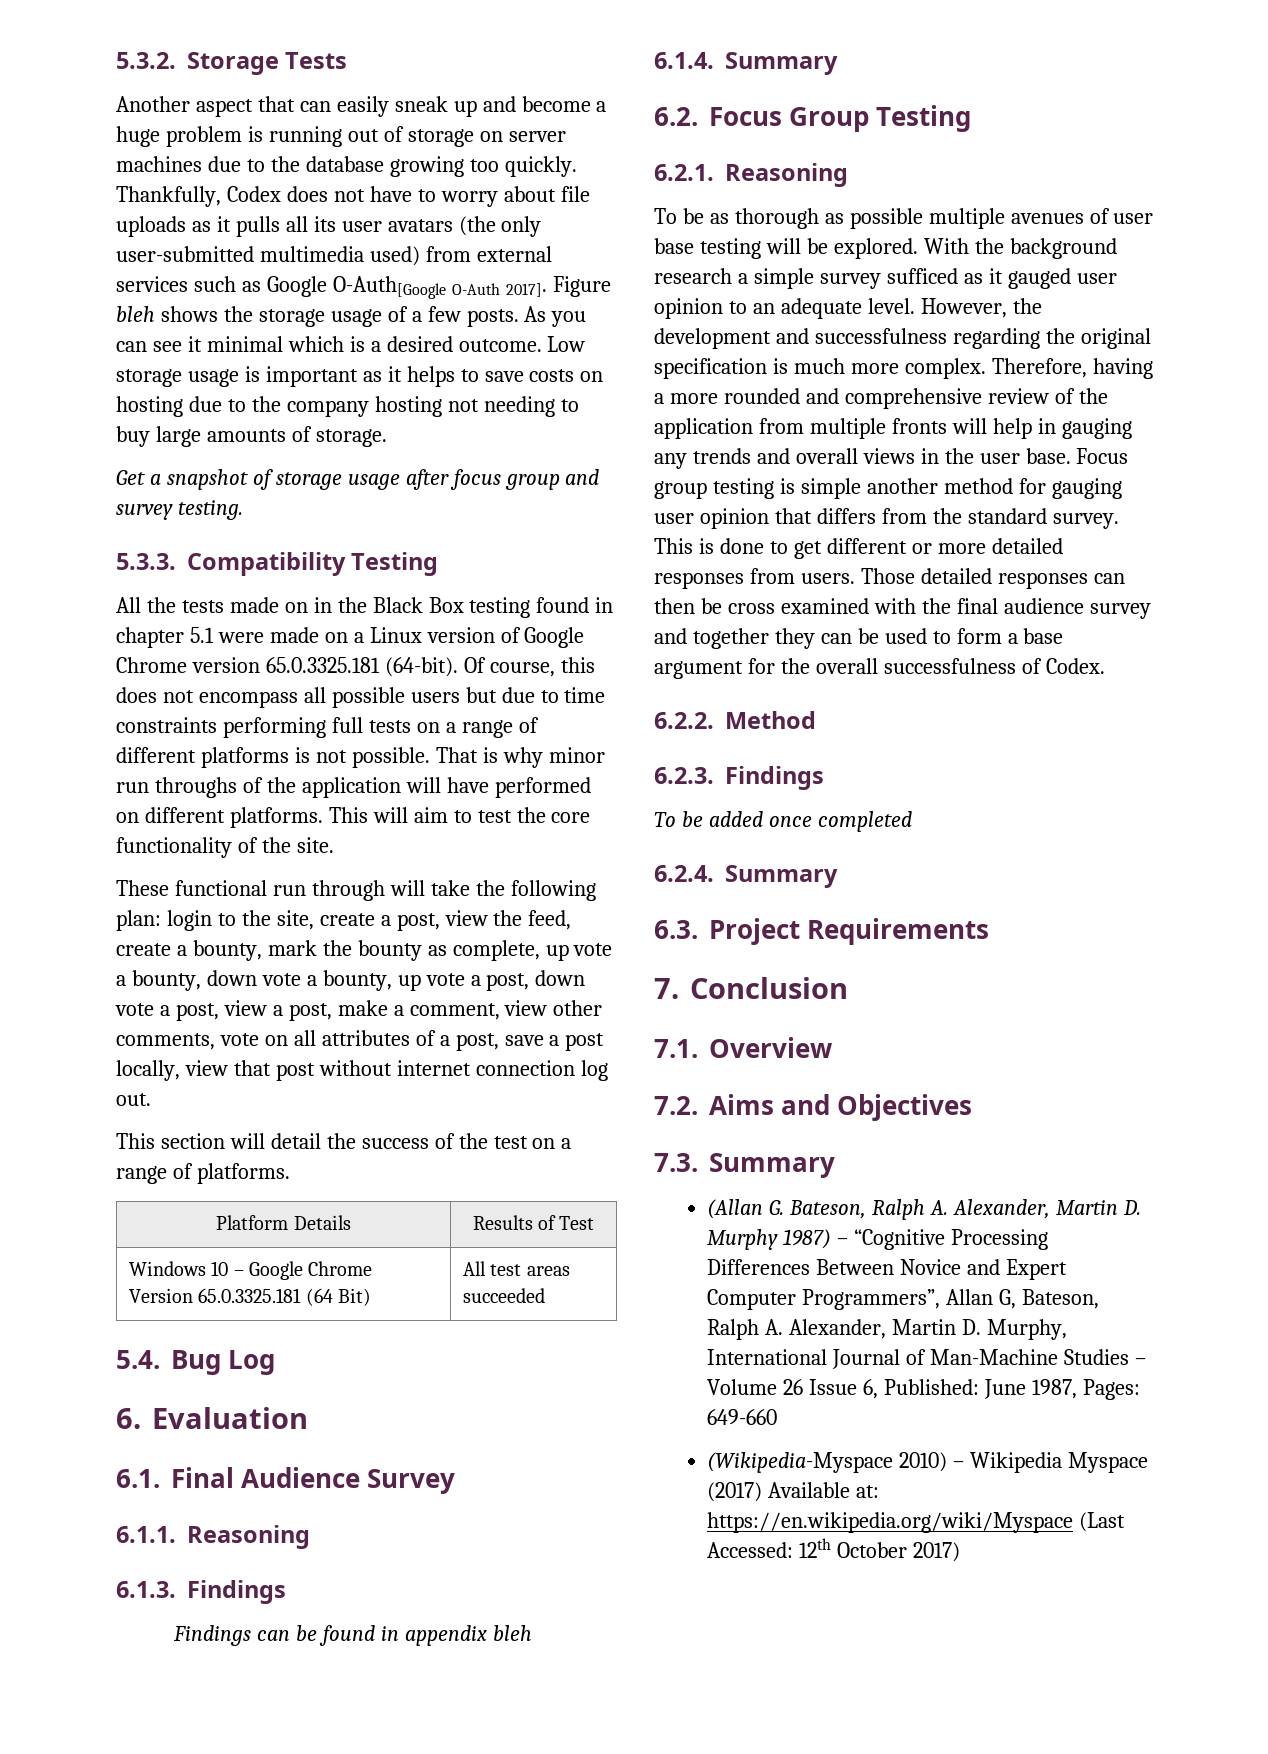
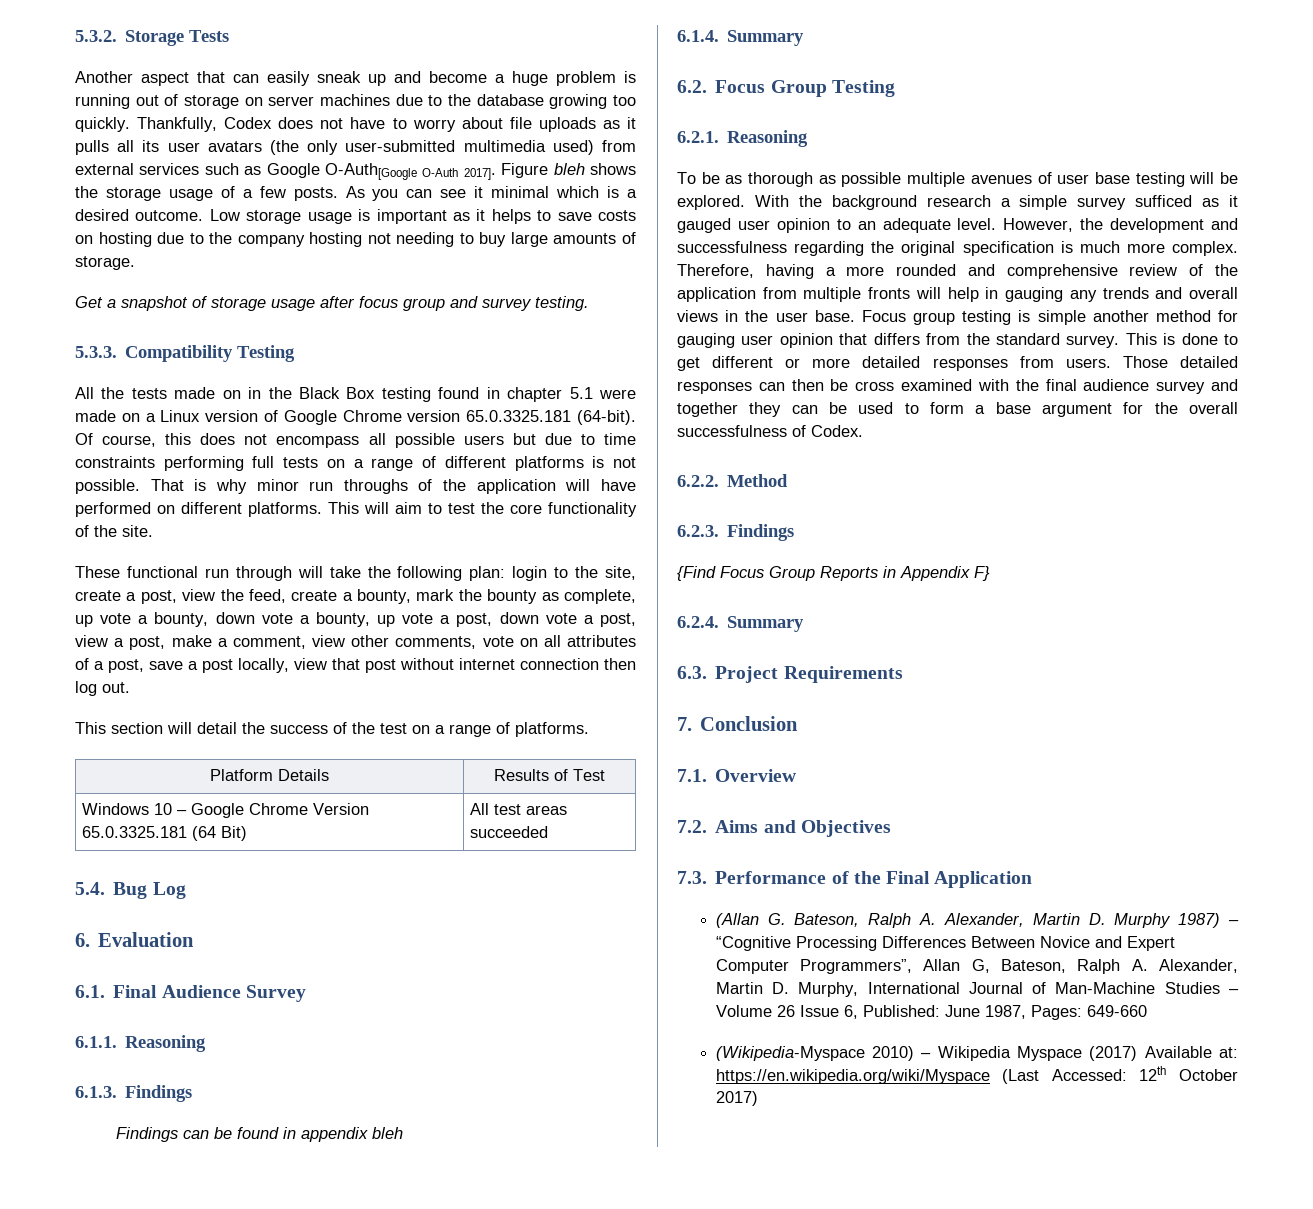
- login to the site, create a post, view the feed, create a bounty, mark the bounty as complete, up vote a bounty, down vote a bounty, up vote a post, down vote a post, view a post, make a comment, view other comments, vote on all attributes of a post, save a post locally, view that post without internet connection log out.
+ login to the site, create a post, view the feed, create a bounty, mark the bounty as complete, up vote a bounty, down vote a bounty, up vote a post, down vote a post, view a post, make a comment, view other comments, vote on all attributes of a post, save a post locally, view that post without internet connection then log out.
- To be added once completed
+ {Find Focus Group Reports in Appendix F}
- 7.3. Summary
+ 7.3. Performance of the Final Application

